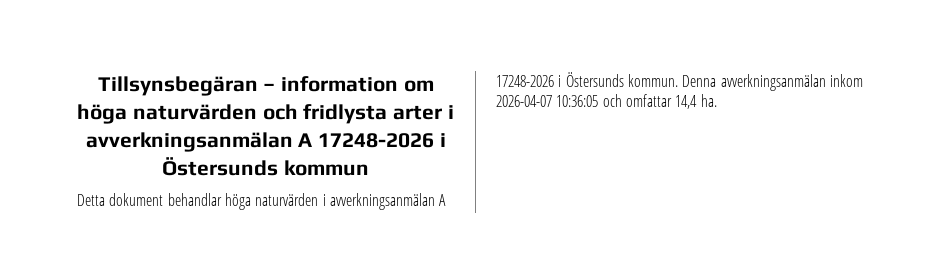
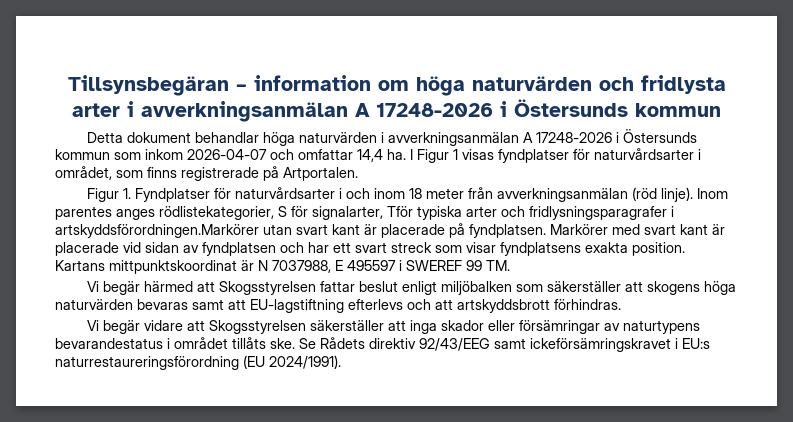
- Detta dokument behandlar höga naturvärden i avverkningsanmälan A 17248-2026 i Östersunds kommun. Denna avverkningsanmälan inkom 2026-04-07 10:36:05 och omfattar 14,4 ha.
+ Detta dokument behandlar höga naturvärden i avverkningsanmälan A 17248-2026 i Östersunds kommun som inkom 2026-04-07 och omfattar 14,4 ha.
+ I Figur 1 visas fyndplatser för naturvårdsarter i området, som finns registrerade på Artportalen.
+ Figur 1. Fyndplatser för naturvårdsarter i och inom 18 meter från avverkningsanmälan (röd linje). Inom parentes anges rödlistekategorier, S för signalarter, Tför typiska arter och fridlysningsparagrafer i artskyddsförordningen.Markörer utan svart kant är placerade på fyndplatsen. Markörer med svart kant är placerade vid sidan av fyndplatsen och har ett svart streck som visar fyndplatsens exakta position. Kartans mittpunktskoordinat är N 7037988, E 495597 i SWEREF 99 TM.
+ Vi begär härmed att Skogsstyrelsen fattar beslut enligt miljöbalken som säkerställer att skogens höga naturvärden bevaras samt att EU-lagstiftning efterlevs och att artskyddsbrott förhindras.
+ Vi begär vidare att Skogsstyrelsen säkerställer att inga skador eller försämringar av naturtypens bevarandestatus i området tillåts ske. Se Rådets direktiv 92/43/EEG samt ickeförsämringskravet i EU:s naturrestaureringsförordning (EU 2024/1991).

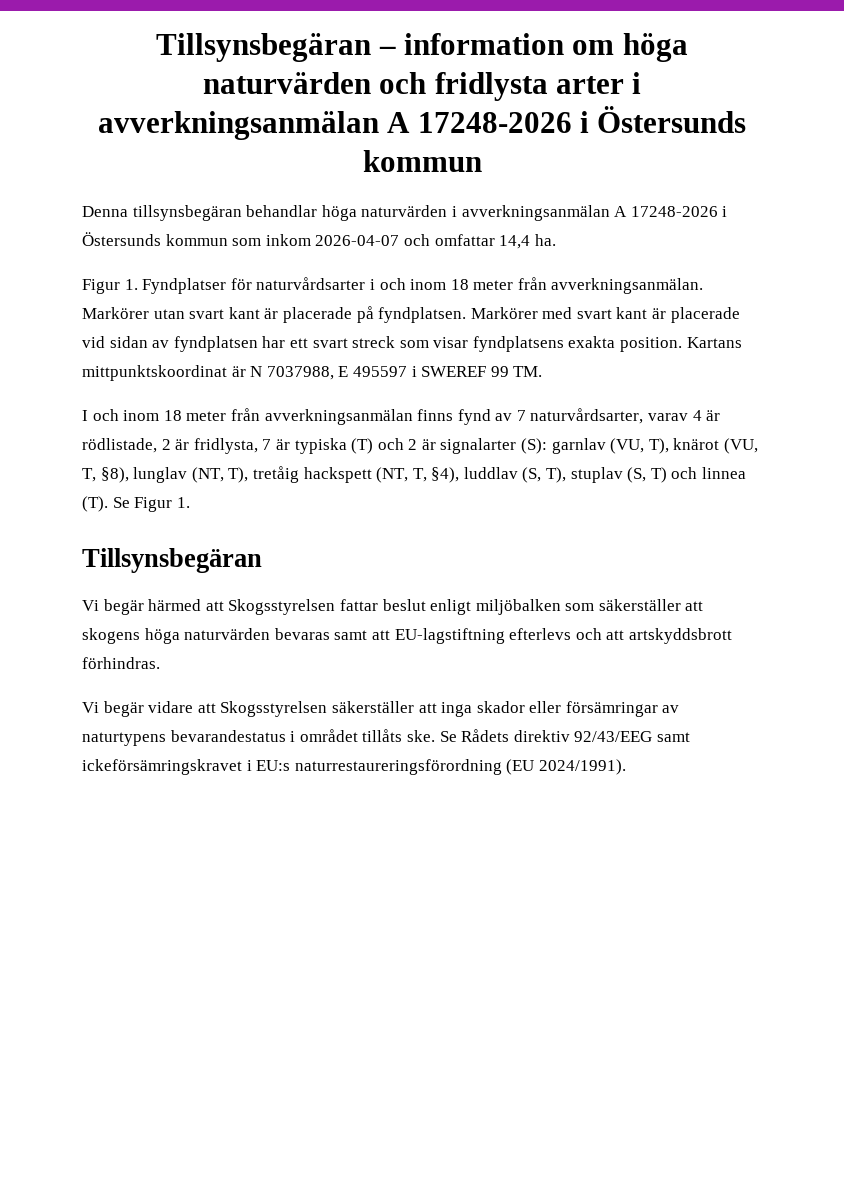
- Detta dokument behandlar höga naturvärden i avverkningsanmälan A 17248-2026 i Östersunds kommun som inkom 2026-04-07 och omfattar 14,4 ha. I Figur 1 visas fyndplatser för naturvårdsarter i området, som finns registrerade på Artportalen.
+ Denna tillsynsbegäran behandlar höga naturvärden i avverkningsanmälan A 17248-2026 i Östersunds kommun som inkom 2026-04-07 och omfattar 14,4 ha.
- Figur 1. Fyndplatser för naturvårdsarter i och inom 18 meter från avverkningsanmälan (röd linje). Inom parentes anges rödlistekategorier, S för signalarter, Tför typiska arter och fridlysningsparagrafer i artskyddsförordningen.Markörer utan svart kant är placerade på fyndplatsen.
+ Figur 1. Fyndplatser för naturvårdsarter i och inom 18 meter från avverkningsanmälan. Markörer utan svart kant är placerade på fyndplatsen.
- Markörer med svart kant är placerade vid sidan av fyndplatsen och har ett svart streck som visar fyndplatsens exakta position.
+ Markörer med svart kant är placerade vid sidan av fyndplatsen har ett svart streck som visar fyndplatsens exakta position.
+ I och inom 18 meter från avverkningsanmälan finns fynd av 7 naturvårdsarter, varav 4 är rödlistade, 2 är fridlysta, 7 är typiska (T) och 2 är signalarter (S): garnlav (VU, T), knärot (VU, T, §8), lunglav (NT, T), tretåig hackspett (NT, T, §4), luddlav (S, T), stuplav (S, T) och linnea (T). Se Figur 1.
+ Tillsynsbegäran

